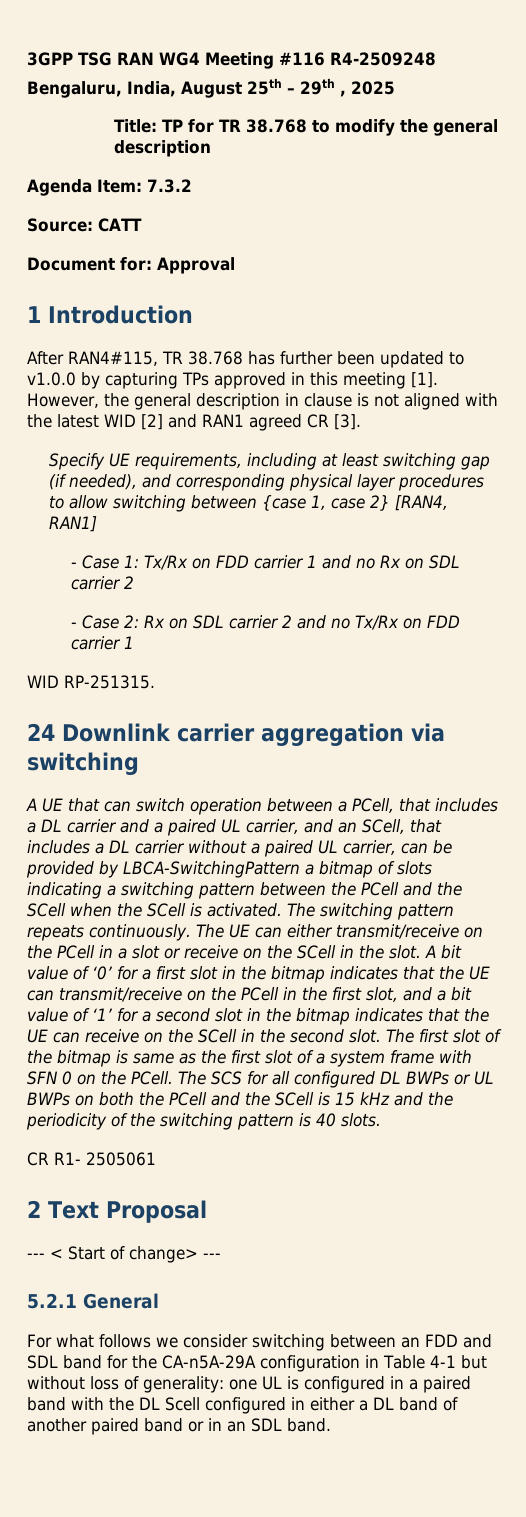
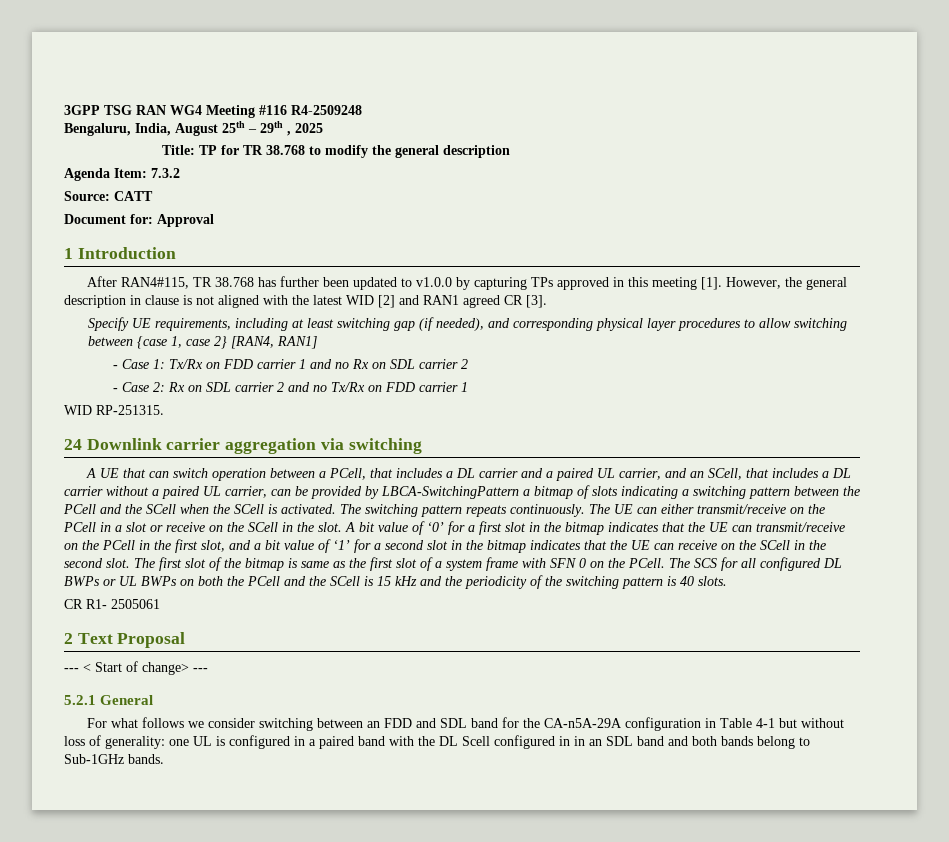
- For what follows we consider switching between an FDD and SDL band for the CA-n5A-29A configuration in Table 4-1 but without loss of generality: one UL is configured in a paired band with the DL Scell configured in either a DL band of another paired band or in an SDL band.
+ For what follows we consider switching between an FDD and SDL band for the CA-n5A-29A configuration in Table 4-1 but without loss of generality: one UL is configured in a paired band with the DL Scell configured in in an SDL band and both bands belong to Sub-1GHz bands.

